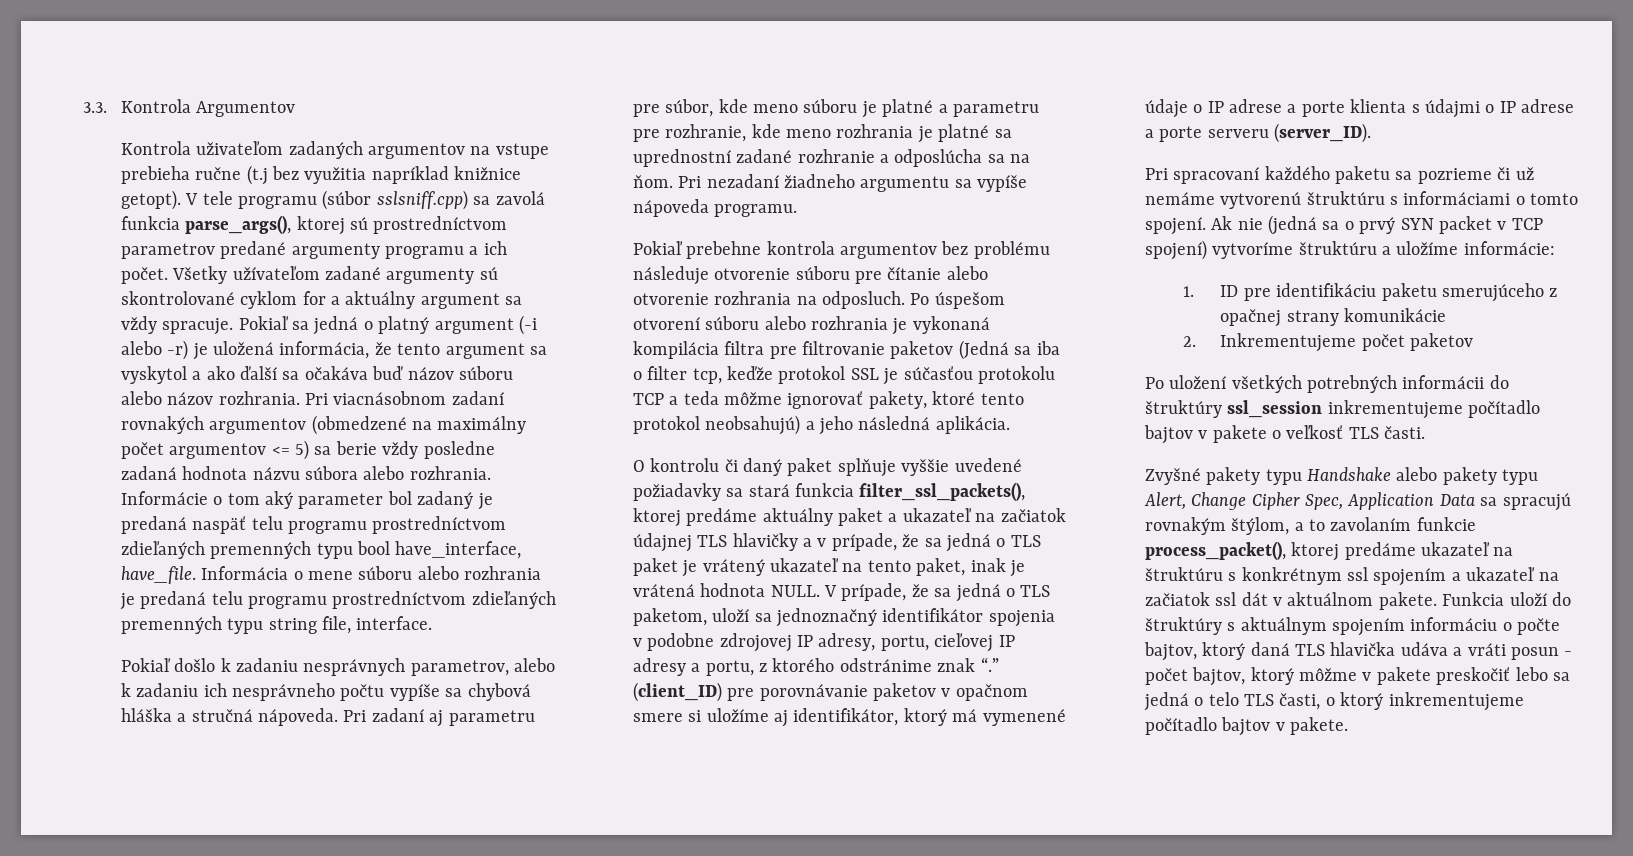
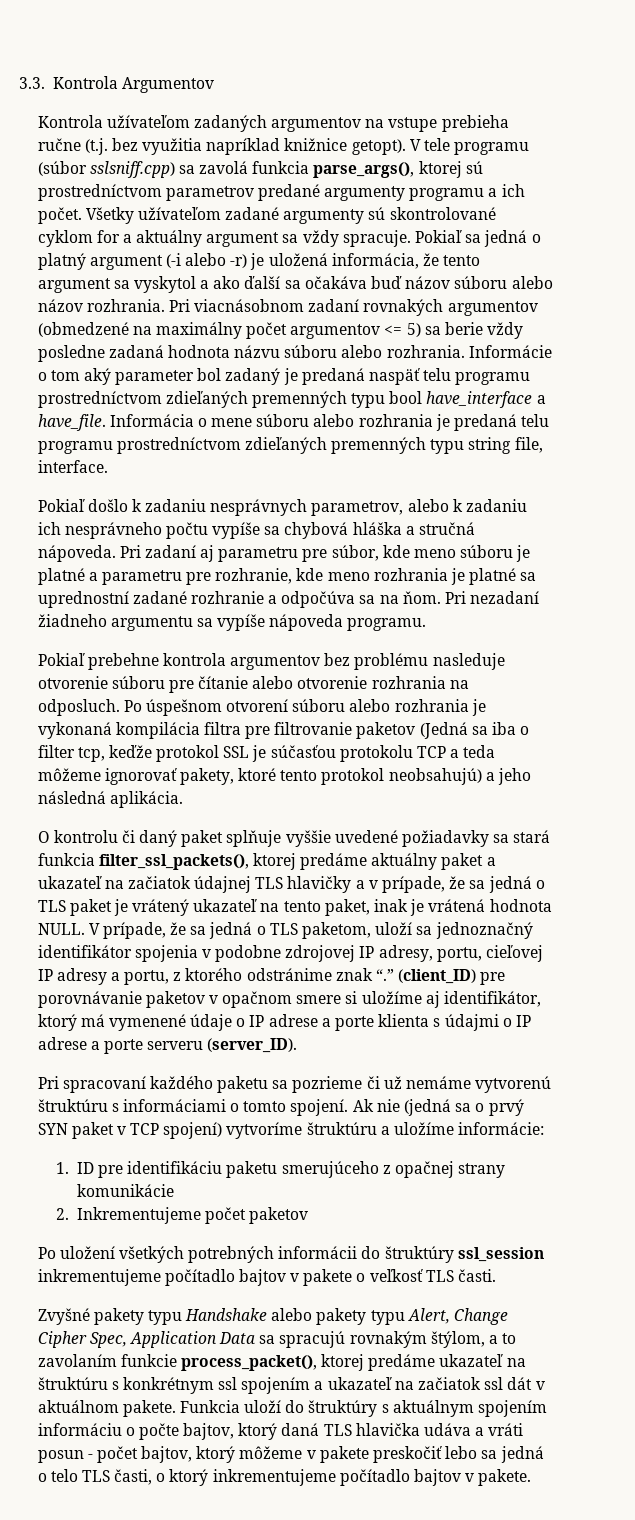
- Kontrola uživateľom zadaných argumentov na vstupe prebieha ručne (t.j bez využitia napríklad knižnice getopt).
+ Kontrola užívateľom zadaných argumentov na vstupe prebieha ručne (t.j. bez využitia napríklad knižnice getopt).
- Pri viacnásobnom zadaní rovnakých argumentov (obmedzené na maximálny počet argumentov <= 5) sa berie vždy posledne zadaná hodnota názvu súbora alebo rozhrania.
+ Pri viacnásobnom zadaní rovnakých argumentov (obmedzené na maximálny počet argumentov <= 5) sa berie vždy posledne zadaná hodnota názvu súboru alebo rozhrania.
- Informácie o tom aký parameter bol zadaný je predaná naspäť telu programu prostredníctvom zdieľaných premenných typu bool have_interface, have_file.
+ Informácie o tom aký parameter bol zadaný je predaná naspäť telu programu prostredníctvom zdieľaných premenných typu bool have_interface a have_file.
- Pri zadaní aj parametru pre súbor, kde meno súboru je platné a parametru pre rozhranie, kde meno rozhrania je platné sa uprednostní zadané rozhranie a odposlúcha sa na ňom.
+ Pri zadaní aj parametru pre súbor, kde meno súboru je platné a parametru pre rozhranie, kde meno rozhrania je platné sa uprednostní zadané rozhranie a odpočúva sa na ňom.
- Pokiaľ prebehne kontrola argumentov bez problému následuje otvorenie súboru pre čítanie alebo otvorenie rozhrania na odposluch.
+ Pokiaľ prebehne kontrola argumentov bez problému nasleduje otvorenie súboru pre čítanie alebo otvorenie rozhrania na odposluch.
- Po úspešom otvorení súboru alebo rozhrania je vykonaná kompilácia filtra pre filtrovanie paketov (Jedná sa iba o filter tcp, keďže protokol SSL je súčasťou protokolu TCP a teda môžme ignorovať pakety, ktoré tento protokol neobsahujú) a jeho následná aplikácia.
+ Po úspešnom otvorení súboru alebo rozhrania je vykonaná kompilácia filtra pre filtrovanie paketov (Jedná sa iba o filter tcp, keďže protokol SSL je súčasťou protokolu TCP a teda môžeme ignorovať pakety, ktoré tento protokol neobsahujú) a jeho následná aplikácia.
- Ak nie (jedná sa o prvý SYN packet v TCP spojení) vytvoríme štruktúru a uložíme informácie:
+ Ak nie (jedná sa o prvý SYN paket v TCP spojení) vytvoríme štruktúru a uložíme informácie:
- Funkcia uloží do štruktúry s aktuálnym spojením informáciu o počte bajtov, ktorý daná TLS hlavička udáva a vráti posun - počet bajtov, ktorý môžme v pakete preskočiť lebo sa jedná o telo TLS časti, o ktorý inkrementujeme počítadlo bajtov v pakete.
+ Funkcia uloží do štruktúry s aktuálnym spojením informáciu o počte bajtov, ktorý daná TLS hlavička udáva a vráti posun - počet bajtov, ktorý môžeme v pakete preskočiť lebo sa jedná o telo TLS časti, o ktorý inkrementujeme počítadlo bajtov v pakete.

